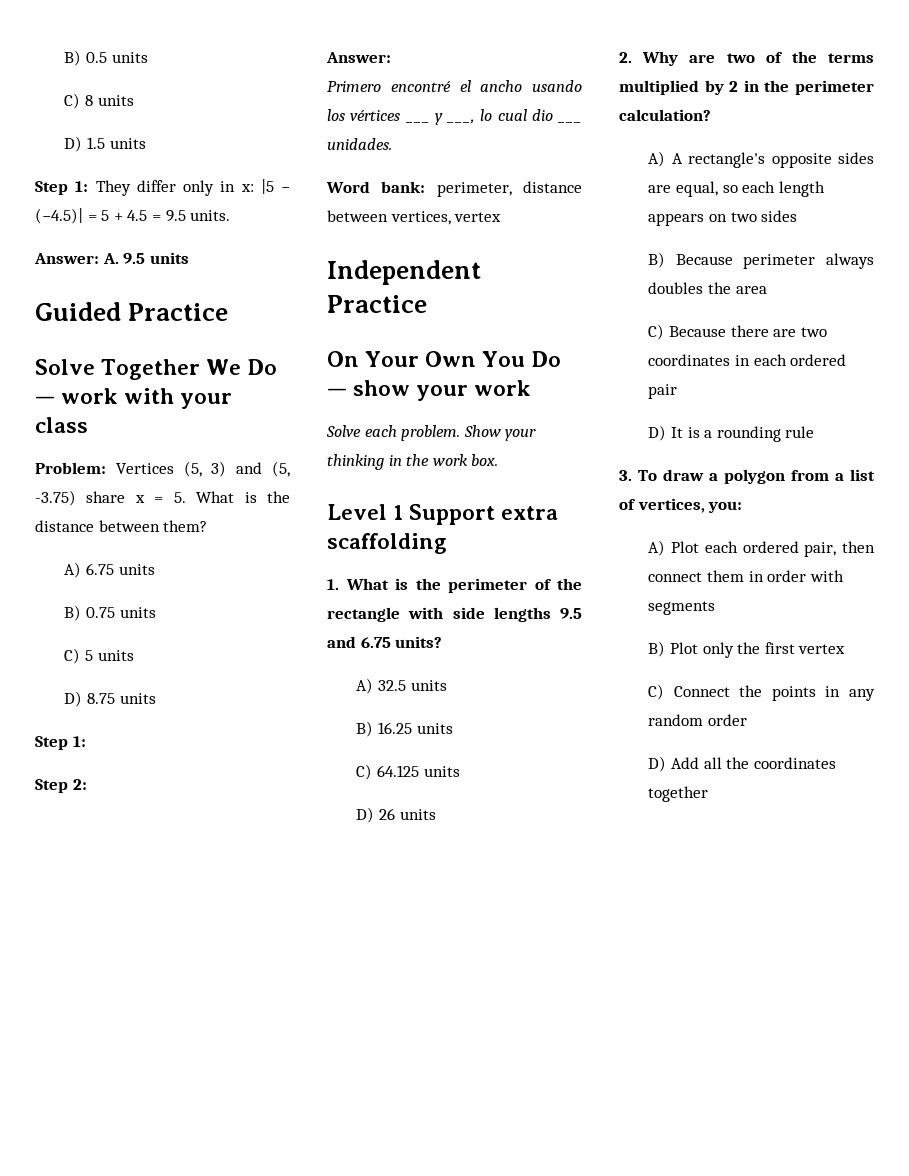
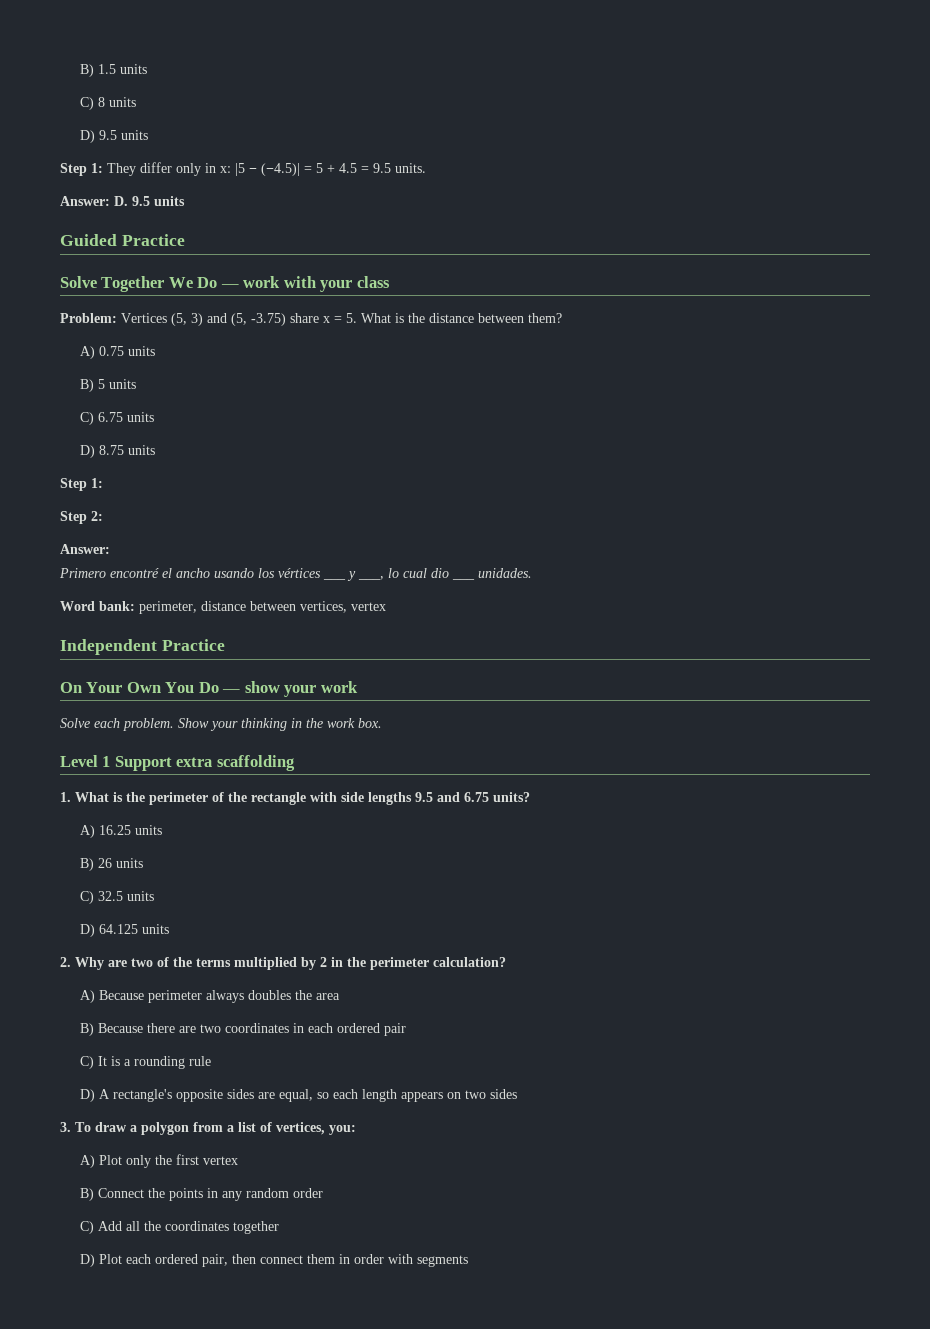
- B) 0.5 units
+ B) 1.5 units
- D) 1.5 units
+ D) 9.5 units
- Answer: A. 9.5 units
+ Answer: D. 9.5 units
- A) 6.75 units
- B) 0.75 units
- C) 5 units
+ A) 0.75 units
+ B) 5 units
+ C) 6.75 units
- A) 32.5 units
- B) 16.25 units
- C) 64.125 units
+ A) 16.25 units
+ B) 26 units
+ C) 32.5 units
+ D) 64.125 units
- D) 26 units
- A) A rectangle's opposite sides are equal, so each length appears on two sides
+ A) Because perimeter always doubles the area
+ B) Because there are two coordinates in each ordered pair
+ C) It is a rounding rule
+ D) A rectangle's opposite sides are equal, so each length appears on two sides
- B) Because perimeter always doubles the area
- C) Because there are two coordinates in each ordered pair
- D) It is a rounding rule
- A) Plot each ordered pair, then connect them in order with segments
+ A) Plot only the first vertex
+ B) Connect the points in any random order
+ C) Add all the coordinates together
+ D) Plot each ordered pair, then connect them in order with segments
- B) Plot only the first vertex
- C) Connect the points in any random order
- D) Add all the coordinates together

